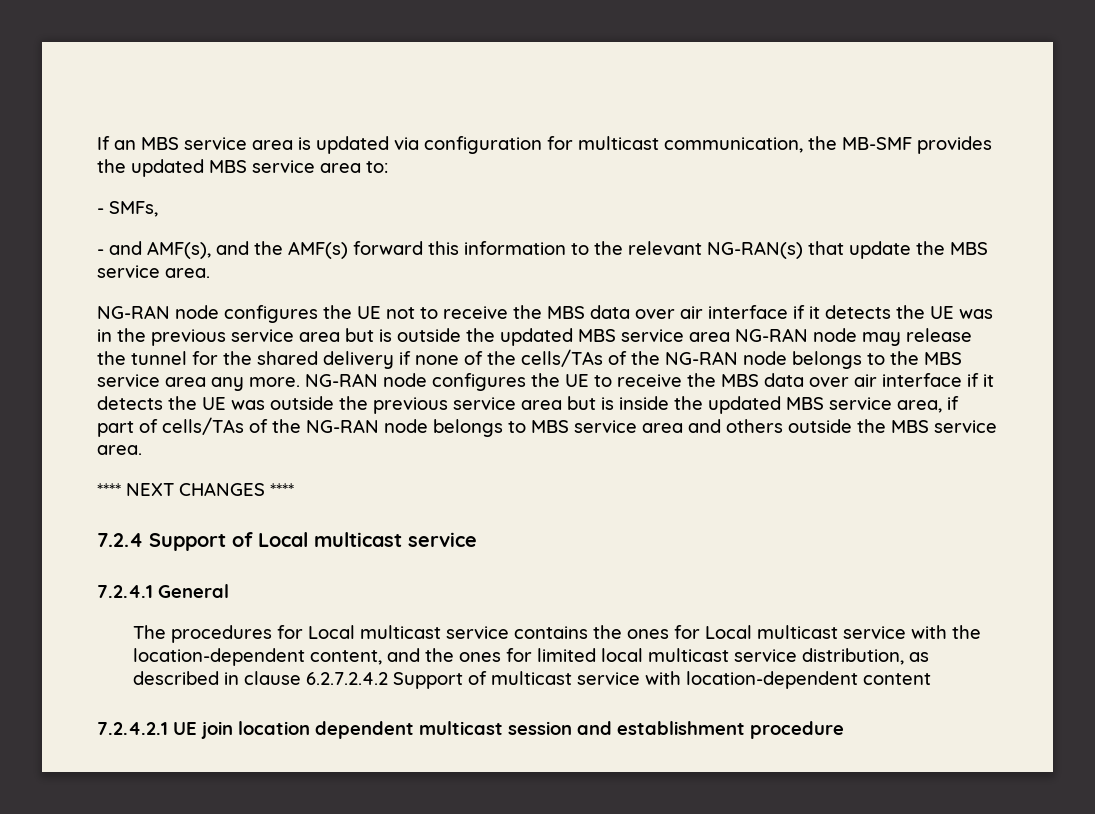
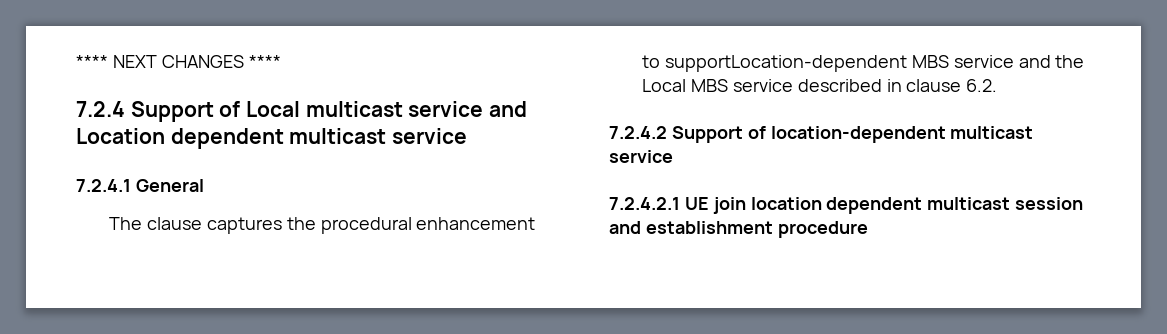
- If an MBS service area is updated via configuration for multicast communication, the MB-SMF provides the updated MBS service area to:
- - SMFs,
- - and AMF(s), and the AMF(s) forward this information to the relevant NG-RAN(s) that update the MBS service area.
- NG-RAN node configures the UE not to receive the MBS data over air interface if it detects the UE was in the previous service area but is outside the updated MBS service area NG-RAN node may release the tunnel for the shared delivery if none of the cells/TAs of the NG-RAN node belongs to the MBS service area any more. NG-RAN node configures the UE to receive the MBS data over air interface if it detects the UE was outside the previous service area but is inside the updated MBS service area, if part of cells/TAs of the NG-RAN node belongs to MBS service area and others outside the MBS service area.
- 7.2.4 Support of Local multicast service
+ 7.2.4 Support of Local multicast service and Location dependent multicast service
  7.2.4.1 General
- The procedures for Local multicast service contains the ones for Local multicast service with the location-dependent content, and the ones for limited local multicast service distribution, as described in clause 6.2.7.2.4.2 Support of multicast service with location-dependent content
+ The clause captures the procedural enhancement to supportLocation-dependent MBS service and the Local MBS service described in clause 6.2.
+ 7.2.4.2 Support of location-dependent multicast service

